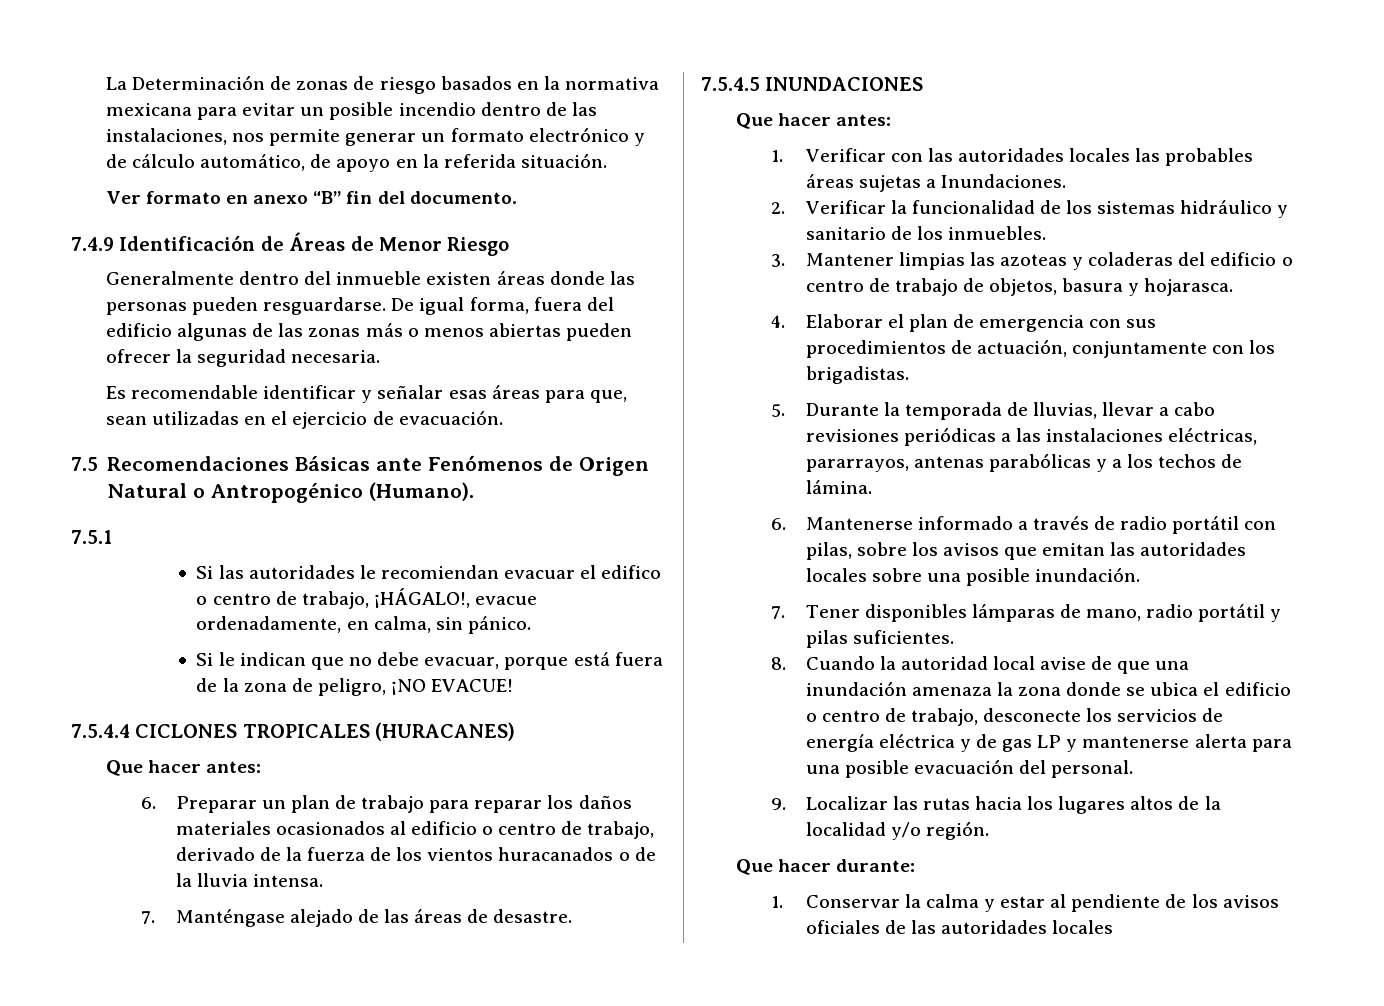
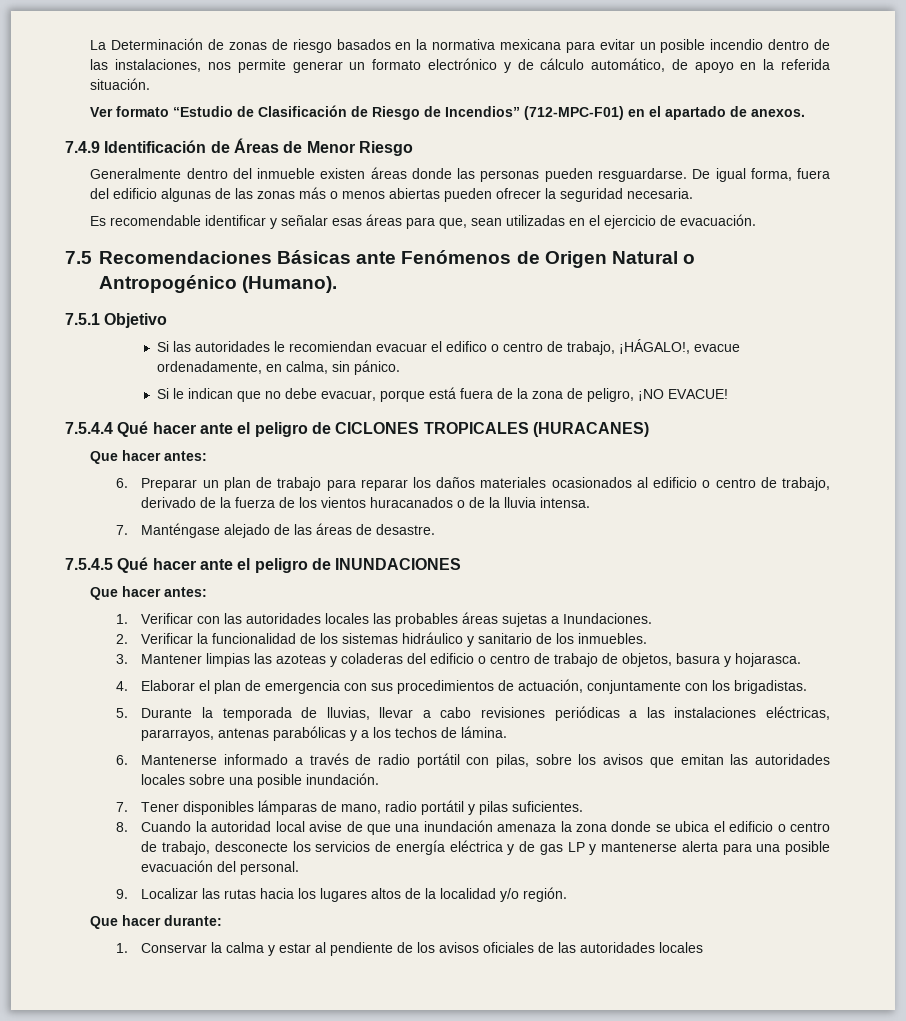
- Ver formato en anexo “B” fin del documento.
+ Ver formato “Estudio de Clasificación de Riesgo de Incendios” (712-MPC-F01) en el apartado de anexos.
- 7.5.1
+ 7.5.1 Objetivo
- 7.5.4.4 CICLONES TROPICALES (HURACANES)
+ 7.5.4.4 Qué hacer ante el peligro de CICLONES TROPICALES (HURACANES)
- 7.5.4.5 INUNDACIONES
+ 7.5.4.5 Qué hacer ante el peligro de INUNDACIONES

